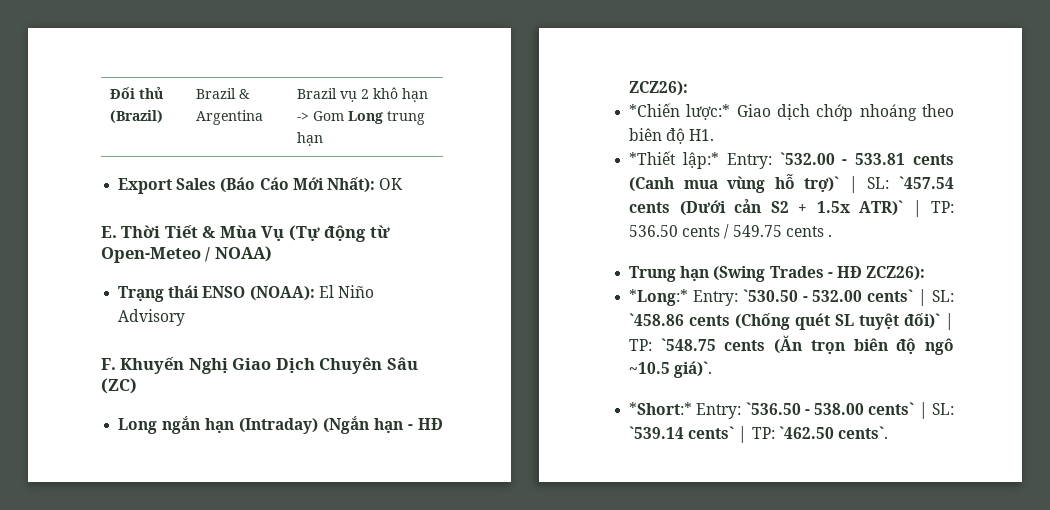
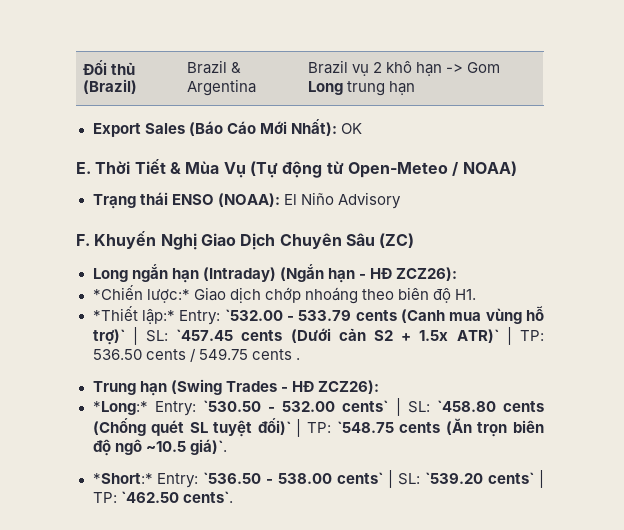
- *Thiết lập:* Entry: `532.00 - 533.81 cents (Canh mua vùng hỗ trợ)` | SL: `457.54 cents (Dưới cản S2 + 1.5x ATR)` | TP: 536.50 cents / 549.75 cents .
+ *Thiết lập:* Entry: `532.00 - 533.79 cents (Canh mua vùng hỗ trợ)` | SL: `457.45 cents (Dưới cản S2 + 1.5x ATR)` | TP: 536.50 cents / 549.75 cents .
- *Long:* Entry: `530.50 - 532.00 cents` | SL: `458.86 cents (Chống quét SL tuyệt đối)` | TP: `548.75 cents (Ăn trọn biên độ ngô ~10.5 giá)`.
+ *Long:* Entry: `530.50 - 532.00 cents` | SL: `458.80 cents (Chống quét SL tuyệt đối)` | TP: `548.75 cents (Ăn trọn biên độ ngô ~10.5 giá)`.
- *Short:* Entry: `536.50 - 538.00 cents` | SL: `539.14 cents` | TP: `462.50 cents`.
+ *Short:* Entry: `536.50 - 538.00 cents` | SL: `539.20 cents` | TP: `462.50 cents`.

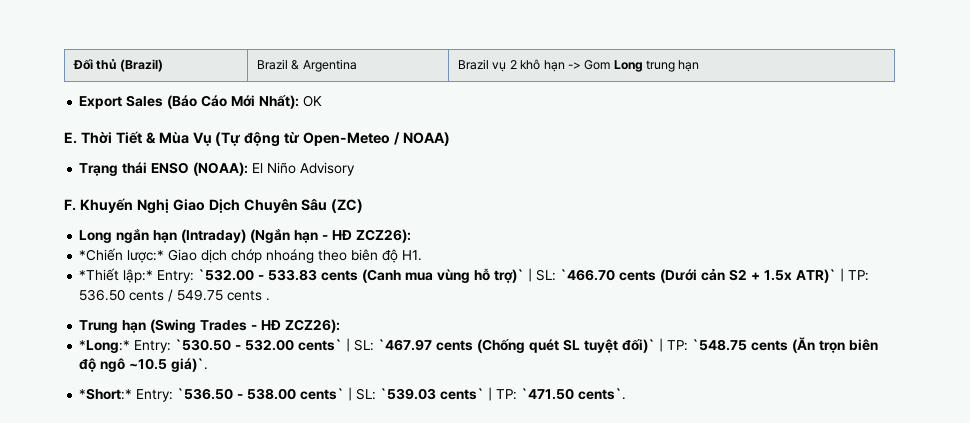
- *Thiết lập:* Entry: `532.00 - 533.79 cents (Canh mua vùng hỗ trợ)` | SL: `457.45 cents (Dưới cản S2 + 1.5x ATR)` | TP: 536.50 cents / 549.75 cents .
+ *Thiết lập:* Entry: `532.00 - 533.83 cents (Canh mua vùng hỗ trợ)` | SL: `466.70 cents (Dưới cản S2 + 1.5x ATR)` | TP: 536.50 cents / 549.75 cents .
- *Long:* Entry: `530.50 - 532.00 cents` | SL: `458.80 cents (Chống quét SL tuyệt đối)` | TP: `548.75 cents (Ăn trọn biên độ ngô ~10.5 giá)`.
+ *Long:* Entry: `530.50 - 532.00 cents` | SL: `467.97 cents (Chống quét SL tuyệt đối)` | TP: `548.75 cents (Ăn trọn biên độ ngô ~10.5 giá)`.
- *Short:* Entry: `536.50 - 538.00 cents` | SL: `539.20 cents` | TP: `462.50 cents`.
+ *Short:* Entry: `536.50 - 538.00 cents` | SL: `539.03 cents` | TP: `471.50 cents`.

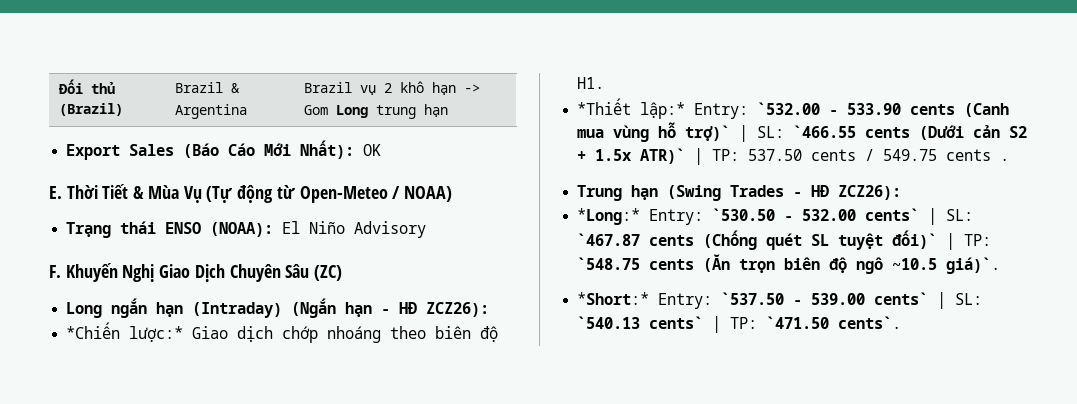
- *Thiết lập:* Entry: `532.00 - 533.83 cents (Canh mua vùng hỗ trợ)` | SL: `466.70 cents (Dưới cản S2 + 1.5x ATR)` | TP: 536.50 cents / 549.75 cents .
+ *Thiết lập:* Entry: `532.00 - 533.90 cents (Canh mua vùng hỗ trợ)` | SL: `466.55 cents (Dưới cản S2 + 1.5x ATR)` | TP: 537.50 cents / 549.75 cents .
- *Long:* Entry: `530.50 - 532.00 cents` | SL: `467.97 cents (Chống quét SL tuyệt đối)` | TP: `548.75 cents (Ăn trọn biên độ ngô ~10.5 giá)`.
+ *Long:* Entry: `530.50 - 532.00 cents` | SL: `467.87 cents (Chống quét SL tuyệt đối)` | TP: `548.75 cents (Ăn trọn biên độ ngô ~10.5 giá)`.
- *Short:* Entry: `536.50 - 538.00 cents` | SL: `539.03 cents` | TP: `471.50 cents`.
+ *Short:* Entry: `537.50 - 539.00 cents` | SL: `540.13 cents` | TP: `471.50 cents`.

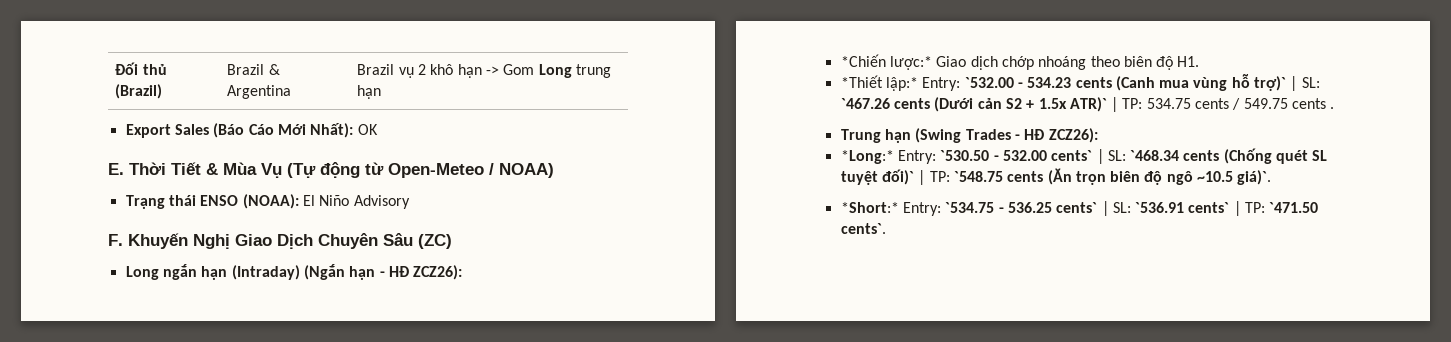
- *Thiết lập:* Entry: `532.00 - 533.90 cents (Canh mua vùng hỗ trợ)` | SL: `466.55 cents (Dưới cản S2 + 1.5x ATR)` | TP: 537.50 cents / 549.75 cents .
+ *Thiết lập:* Entry: `532.00 - 534.23 cents (Canh mua vùng hỗ trợ)` | SL: `467.26 cents (Dưới cản S2 + 1.5x ATR)` | TP: 534.75 cents / 549.75 cents .
- *Long:* Entry: `530.50 - 532.00 cents` | SL: `467.87 cents (Chống quét SL tuyệt đối)` | TP: `548.75 cents (Ăn trọn biên độ ngô ~10.5 giá)`.
+ *Long:* Entry: `530.50 - 532.00 cents` | SL: `468.34 cents (Chống quét SL tuyệt đối)` | TP: `548.75 cents (Ăn trọn biên độ ngô ~10.5 giá)`.
- *Short:* Entry: `537.50 - 539.00 cents` | SL: `540.13 cents` | TP: `471.50 cents`.
+ *Short:* Entry: `534.75 - 536.25 cents` | SL: `536.91 cents` | TP: `471.50 cents`.

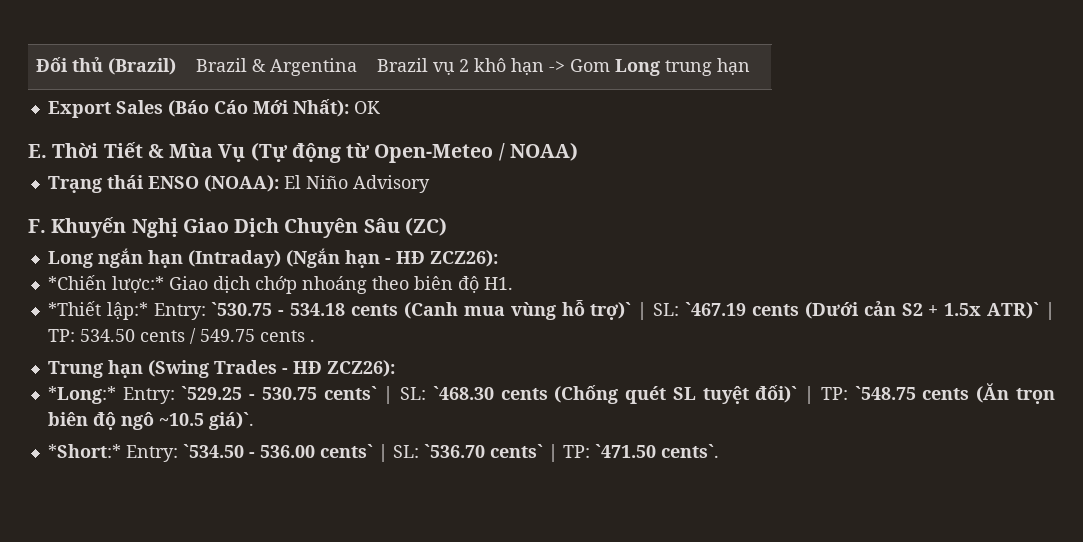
- *Thiết lập:* Entry: `532.00 - 534.23 cents (Canh mua vùng hỗ trợ)` | SL: `467.26 cents (Dưới cản S2 + 1.5x ATR)` | TP: 534.75 cents / 549.75 cents .
+ *Thiết lập:* Entry: `530.75 - 534.18 cents (Canh mua vùng hỗ trợ)` | SL: `467.19 cents (Dưới cản S2 + 1.5x ATR)` | TP: 534.50 cents / 549.75 cents .
- *Long:* Entry: `530.50 - 532.00 cents` | SL: `468.34 cents (Chống quét SL tuyệt đối)` | TP: `548.75 cents (Ăn trọn biên độ ngô ~10.5 giá)`.
+ *Long:* Entry: `529.25 - 530.75 cents` | SL: `468.30 cents (Chống quét SL tuyệt đối)` | TP: `548.75 cents (Ăn trọn biên độ ngô ~10.5 giá)`.
- *Short:* Entry: `534.75 - 536.25 cents` | SL: `536.91 cents` | TP: `471.50 cents`.
+ *Short:* Entry: `534.50 - 536.00 cents` | SL: `536.70 cents` | TP: `471.50 cents`.

